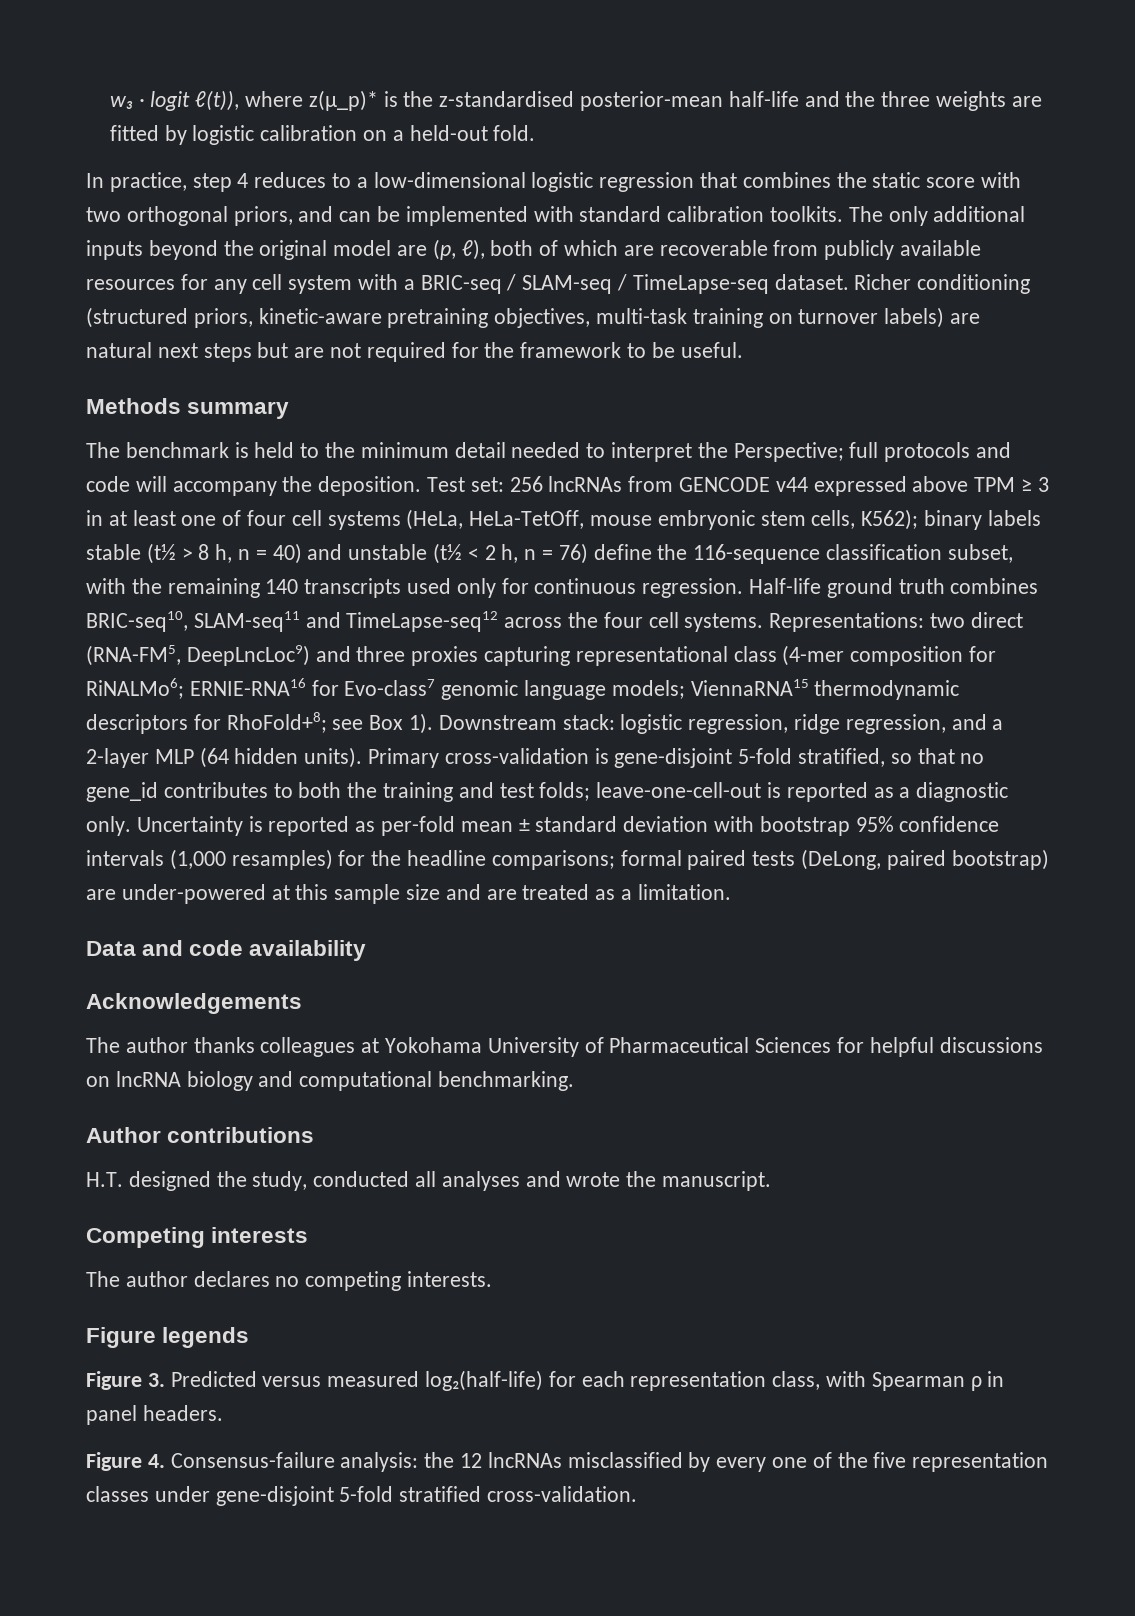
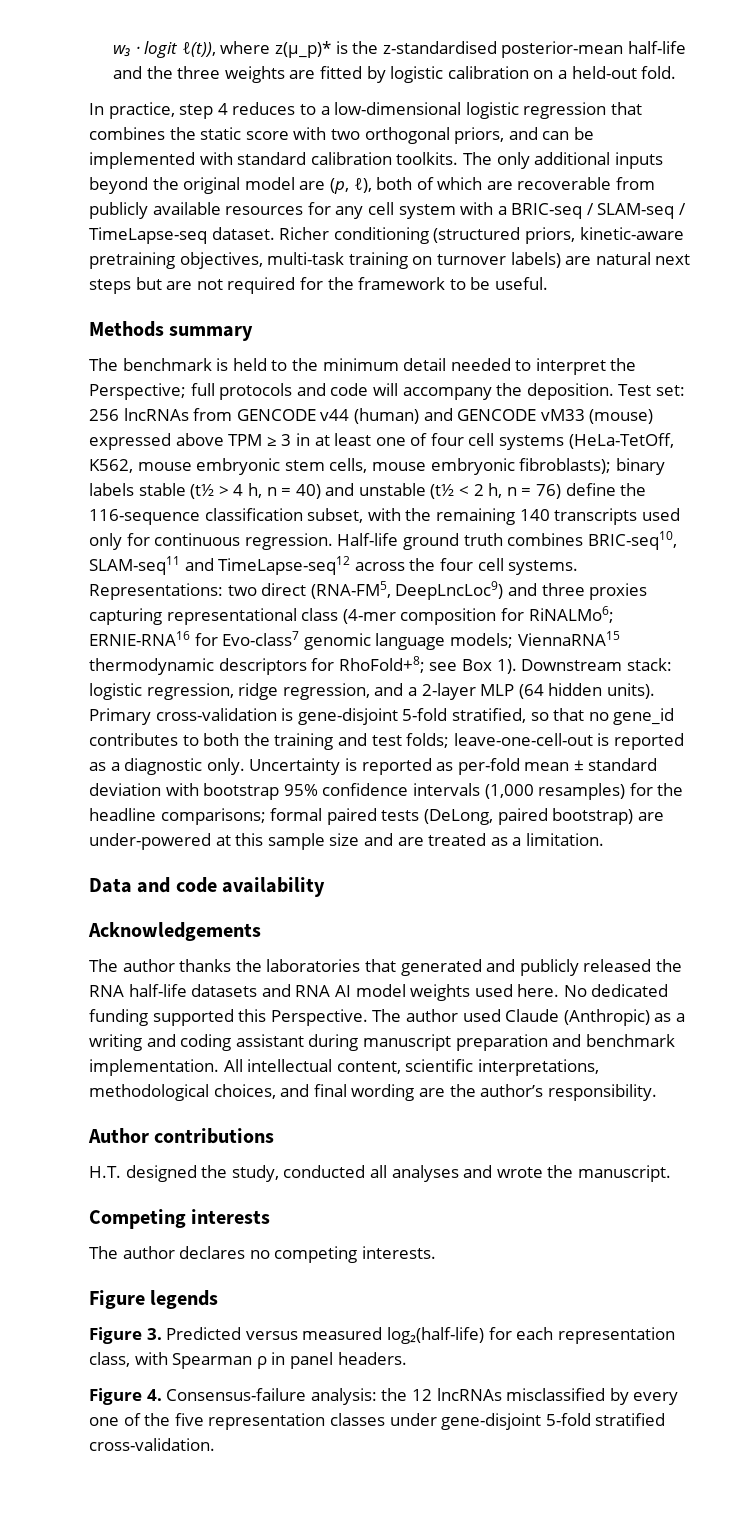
- Test set: 256 lncRNAs from GENCODE v44 expressed above TPM ≥ 3 in at least one of four cell systems (HeLa, HeLa-TetOff, mouse embryonic stem cells, K562); binary labels stable (t½ > 8 h, n = 40) and unstable (t½ < 2 h, n = 76) define the 116-sequence classification subset, with the remaining 140 transcripts used only for continuous regression.
+ Test set: 256 lncRNAs from GENCODE v44 (human) and GENCODE vM33 (mouse) expressed above TPM ≥ 3 in at least one of four cell systems (HeLa-TetOff, K562, mouse embryonic stem cells, mouse embryonic fibroblasts); binary labels stable (t½ > 4 h, n = 40) and unstable (t½ < 2 h, n = 76) define the 116-sequence classification subset, with the remaining 140 transcripts used only for continuous regression.
- The author thanks colleagues at Yokohama University of Pharmaceutical Sciences for helpful discussions on lncRNA biology and computational benchmarking.
+ The author thanks the laboratories that generated and publicly released the RNA half-life datasets and RNA AI model weights used here. No dedicated funding supported this Perspective. The author used Claude (Anthropic) as a writing and coding assistant during manuscript preparation and benchmark implementation. All intellectual content, scientific interpretations, methodological choices, and final wording are the author’s responsibility.

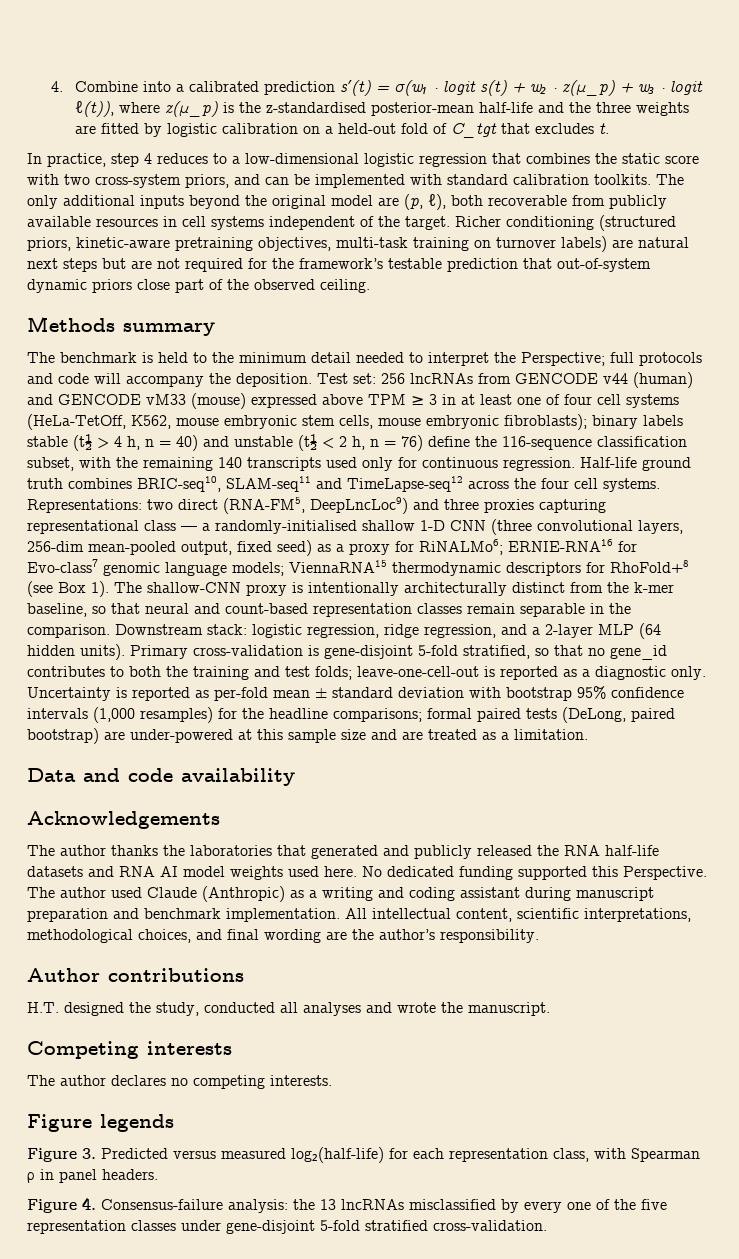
- w₃ · logit ℓ(t)), where z(μ_p)* is the z-standardised posterior-mean half-life and the three weights are fitted by logistic calibration on a held-out fold.
+ 4. Combine into a calibrated prediction s′(t) = σ(w₁ · logit s(t) + w₂ · z(μ_p) + w₃ · logit ℓ(t)), where z(μ_p) is the z-standardised posterior-mean half-life and the three weights are fitted by logistic calibration on a held-out fold of C_tgt that excludes t.
- In practice, step 4 reduces to a low-dimensional logistic regression that combines the static score with two orthogonal priors, and can be implemented with standard calibration toolkits.
+ In practice, step 4 reduces to a low-dimensional logistic regression that combines the static score with two cross-system priors, and can be implemented with standard calibration toolkits.
- The only additional inputs beyond the original model are (p, ℓ), both of which are recoverable from publicly available resources for any cell system with a BRIC-seq / SLAM-seq / TimeLapse-seq dataset.
+ The only additional inputs beyond the original model are (p, ℓ), both recoverable from publicly available resources in cell systems independent of the target.
- Richer conditioning (structured priors, kinetic-aware pretraining objectives, multi-task training on turnover labels) are natural next steps but are not required for the framework to be useful.
+ Richer conditioning (structured priors, kinetic-aware pretraining objectives, multi-task training on turnover labels) are natural next steps but are not required for the framework’s testable prediction that out-of-system dynamic priors close part of the observed ceiling.
- Representations: two direct (RNA-FM5, DeepLncLoc9) and three proxies capturing representational class (4-mer composition for RiNALMo6; ERNIE-RNA16 for Evo-class7 genomic language models; ViennaRNA15 thermodynamic descriptors for RhoFold+8; see Box 1).
+ Representations: two direct (RNA-FM5, DeepLncLoc9) and three proxies capturing representational class — a randomly-initialised shallow 1-D CNN (three convolutional layers, 256-dim mean-pooled output, fixed seed) as a proxy for RiNALMo6; ERNIE-RNA16 for Evo-class7 genomic language models; ViennaRNA15 thermodynamic descriptors for RhoFold+8 (see Box 1). The shallow-CNN proxy is intentionally architecturally distinct from the k-mer baseline, so that neural and count-based representation classes remain separable in the comparison.
- Figure 4. Consensus-failure analysis: the 12 lncRNAs misclassified by every one of the five representation classes under gene-disjoint 5-fold stratified cross-validation.
+ Figure 4. Consensus-failure analysis: the 13 lncRNAs misclassified by every one of the five representation classes under gene-disjoint 5-fold stratified cross-validation.

